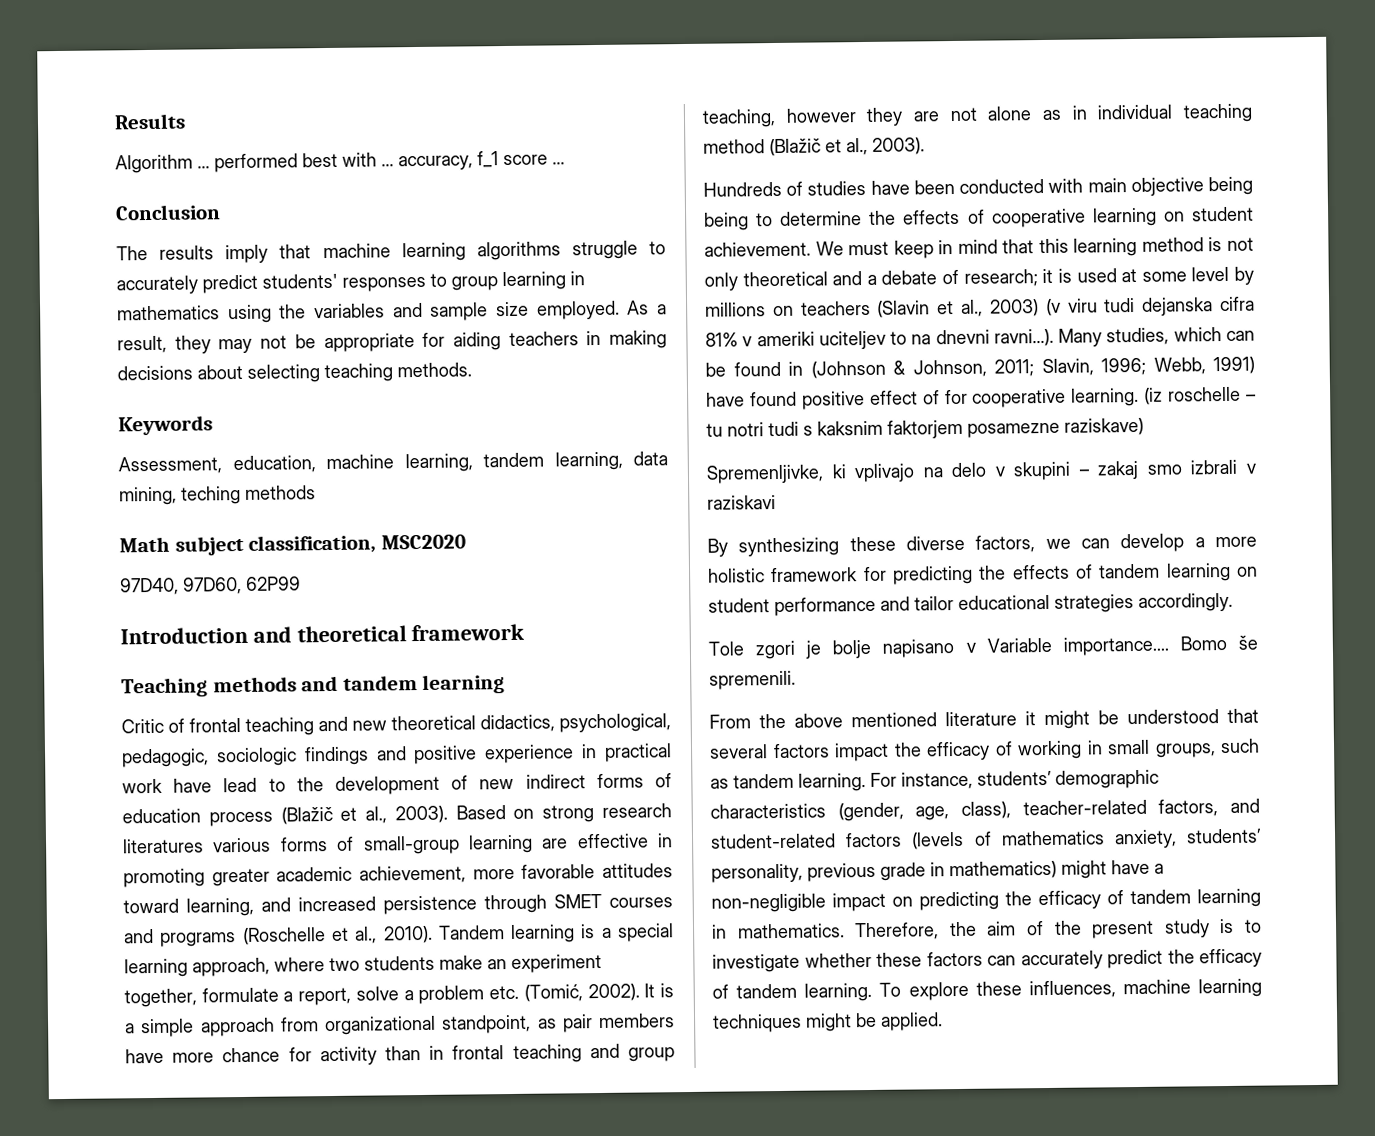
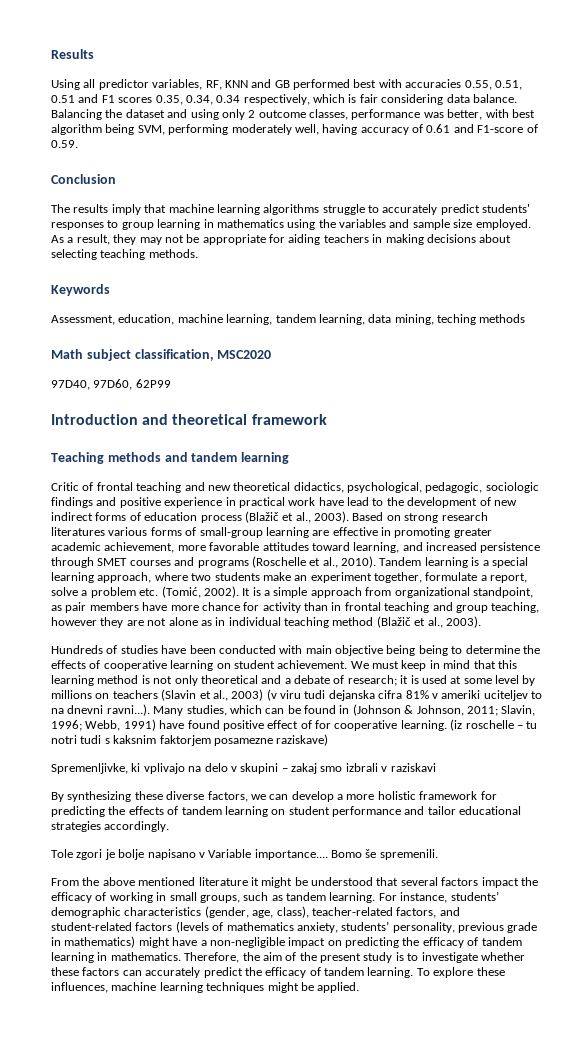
- Algorithm ... performed best with ... accuracy, f_1 score ...
+ Using all predictor variables, RF, KNN and GB performed best with accuracies 0.55, 0.51, 0.51 and F1 scores 0.35, 0.34, 0.34 respectively, which is fair considering data balance. Balancing the dataset and using only 2 outcome classes, performance was better, with best algorithm being SVM, performing moderately well, having accuracy of 0.61 and F1-score of 0.59.

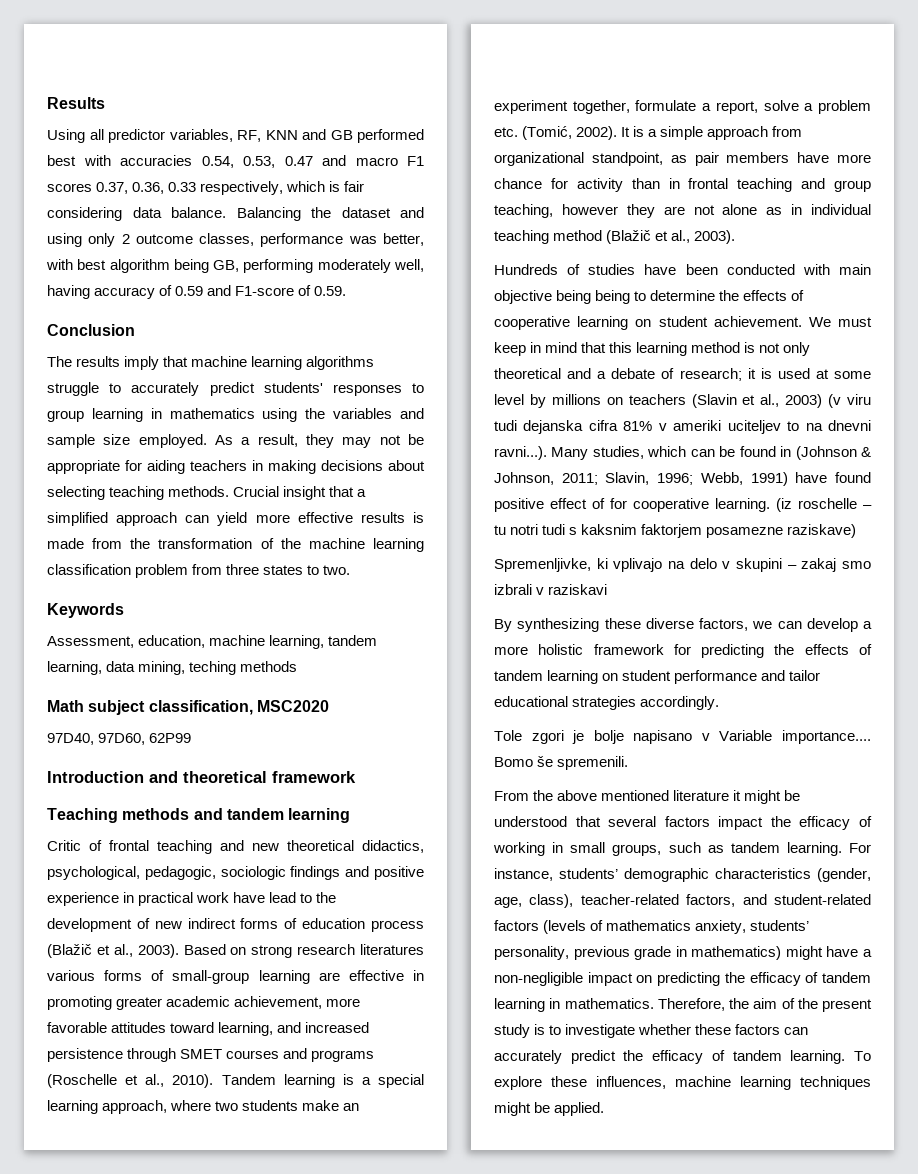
- Using all predictor variables, RF, KNN and GB performed best with accuracies 0.55, 0.51, 0.51 and F1 scores 0.35, 0.34, 0.34 respectively, which is fair considering data balance.
+ Using all predictor variables, RF, KNN and GB performed best with accuracies 0.54, 0.53, 0.47 and macro F1 scores 0.37, 0.36, 0.33 respectively, which is fair considering data balance.
- Balancing the dataset and using only 2 outcome classes, performance was better, with best algorithm being SVM, performing moderately well, having accuracy of 0.61 and F1-score of 0.59.
+ Balancing the dataset and using only 2 outcome classes, performance was better, with best algorithm being GB, performing moderately well, having accuracy of 0.59 and F1-score of 0.59.
+ Crucial insight that a simplified approach can yield more effective results is made from the transformation of the machine learning classification problem from three states to two.

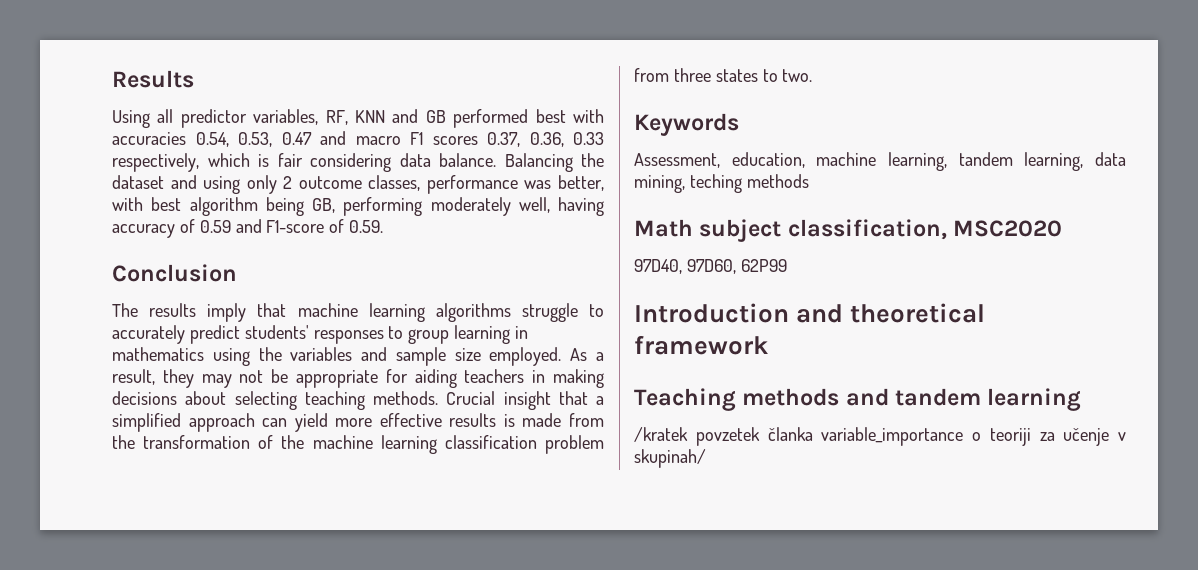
- Critic of frontal teaching and new theoretical didactics, psychological, pedagogic, sociologic findings and positive experience in practical work have lead to the development of new indirect forms of education process (Blažič et al., 2003). Based on strong research literatures various forms of small-group learning are effective in promoting greater academic achievement, more favorable attitudes toward learning, and increased persistence through SMET courses and programs (Roschelle et al., 2010). Tandem learning is a special learning approach, where two students make an experiment together, formulate a report, solve a problem etc. (Tomić, 2002). It is a simple approach from organizational standpoint, as pair members have more chance for activity than in frontal teaching and group teaching, however they are not alone as in individual teaching method (Blažič et al., 2003).
- Hundreds of studies have been conducted with main objective being being to determine the effects of cooperative learning on student achievement. We must keep in mind that this learning method is not only theoretical and a debate of research; it is used at some level by millions on teachers (Slavin et al., 2003) (v viru tudi dejanska cifra 81% v ameriki uciteljev to na dnevni ravni...). Many studies, which can be found in (Johnson & Johnson, 2011; Slavin, 1996; Webb, 1991) have found positive effect of for cooperative learning. (iz roschelle – tu notri tudi s kaksnim faktorjem posamezne raziskave)
- Spremenljivke, ki vplivajo na delo v skupini – zakaj smo izbrali v raziskavi
- By synthesizing these diverse factors, we can develop a more holistic framework for predicting the effects of tandem learning on student performance and tailor educational strategies accordingly.
- Tole zgori je bolje napisano v Variable importance.... Bomo še spremenili.
- From the above mentioned literature it might be understood that several factors impact the efficacy of working in small groups, such as tandem learning. For instance, students’ demographic characteristics (gender, age, class), teacher-related factors, and student-related factors (levels of mathematics anxiety, students’ personality, previous grade in mathematics) might have a non-negligible impact on predicting the efficacy of tandem learning in mathematics. Therefore, the aim of the present study is to investigate whether these factors can accurately predict the efficacy of tandem learning. To explore these influences, machine learning techniques might be applied.
+ /kratek povzetek članka variable_importance o teoriji za učenje v skupinah/

